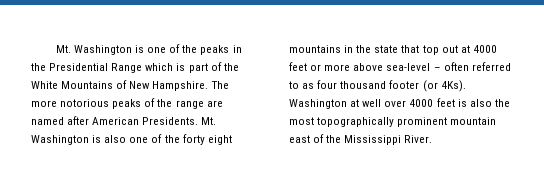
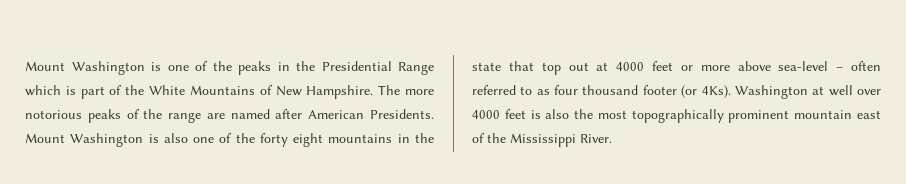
- Mt. Washington is one of the peaks in the Presidential Range which is part of the White Mountains of New Hampshire.
+ Mount Washington is one of the peaks in the Presidential Range which is part of the White Mountains of New Hampshire.
- Mt. Washington is also one of the forty eight mountains in the state that top out at 4000 feet or more above sea-level – often referred to as four thousand footer (or 4Ks).
+ Mount Washington is also one of the forty eight mountains in the state that top out at 4000 feet or more above sea-level – often referred to as four thousand footer (or 4Ks).

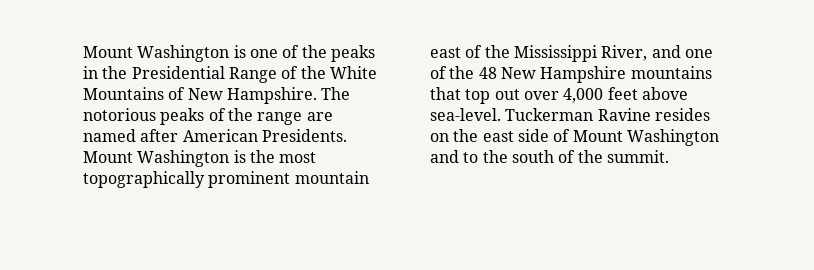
- Mount Washington is one of the peaks in the Presidential Range which is part of the White Mountains of New Hampshire.
+ Mount Washington is one of the peaks in the Presidential Range of the White Mountains of New Hampshire.
- The more notorious peaks of the range are named after American Presidents.
+ The notorious peaks of the range are named after American Presidents.
- Mount Washington is also one of the forty eight mountains in the state that top out at 4000 feet or more above sea-level – often referred to as four thousand footer (or 4Ks). Washington at well over 4000 feet is also the most topographically prominent mountain east of the Mississippi River.
+ Mount Washington is the most topographically prominent mountain east of the Mississippi River, and one of the 48 New Hampshire mountains that top out over 4,000 feet above sea-level. Tuckerman Ravine resides on the east side of Mount Washington and to the south of the summit.

